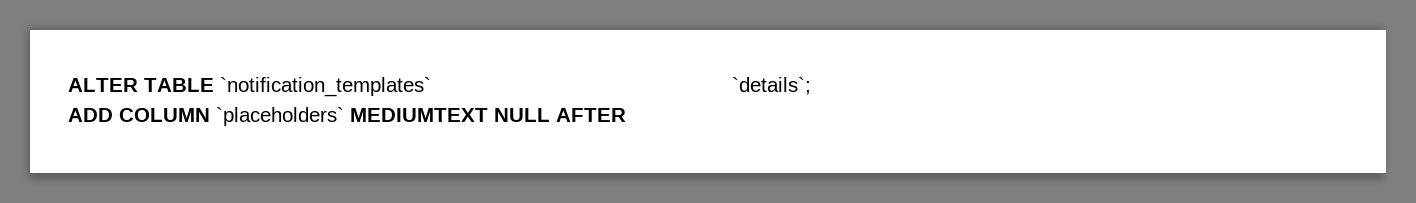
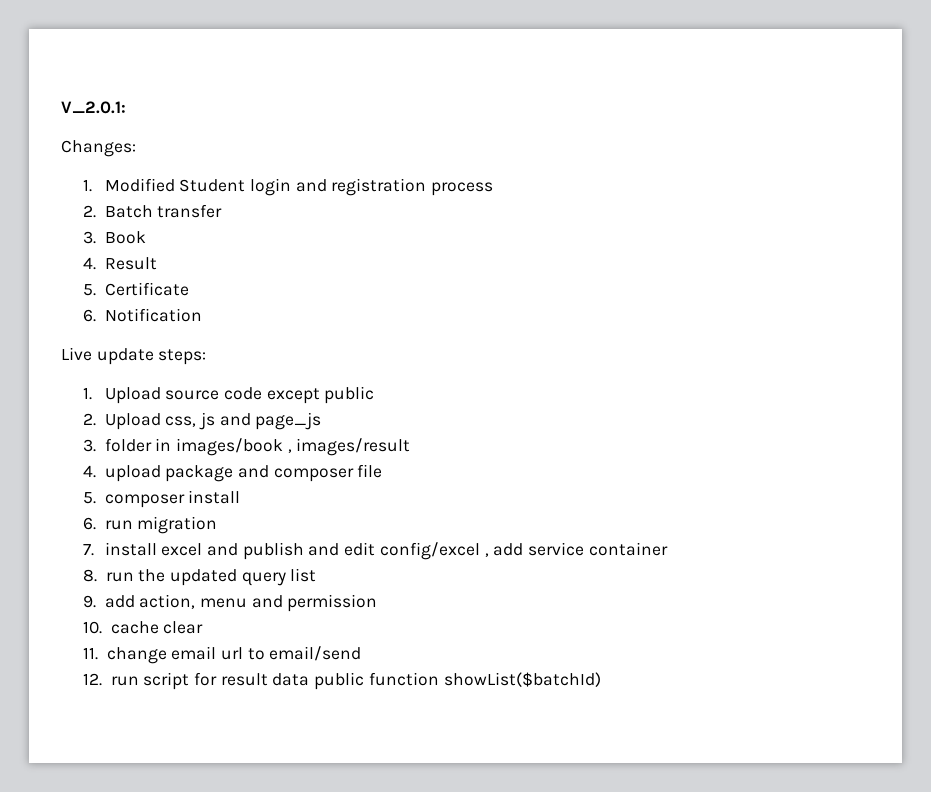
- ALTER TABLE `notification_templates`
- ADD COLUMN `placeholders` MEDIUMTEXT NULL AFTER `details`;
+ V_2.0.1:
+ Changes:
+ 1. Modified Student login and registration process
+ 2. Batch transfer
+ 3. Book
+ 4. Result
+ 5. Certificate
+ 6. Notification
+ Live update steps:
+ 1. Upload source code except public
+ 2. Upload css, js and page_js
+ 3. folder in images/book , images/result
+ 4. upload package and composer file
+ 5. composer install
+ 6. run migration
+ 7. install excel and publish and edit config/excel , add service container
+ 8. run the updated query list
+ 9. add action, menu and permission
+ 10. cache clear
+ 11. change email url to email/send
+ 12. run script for result data public function showList($batchId)

